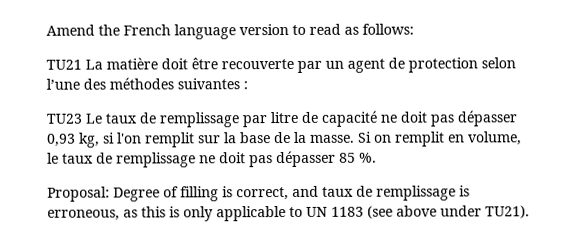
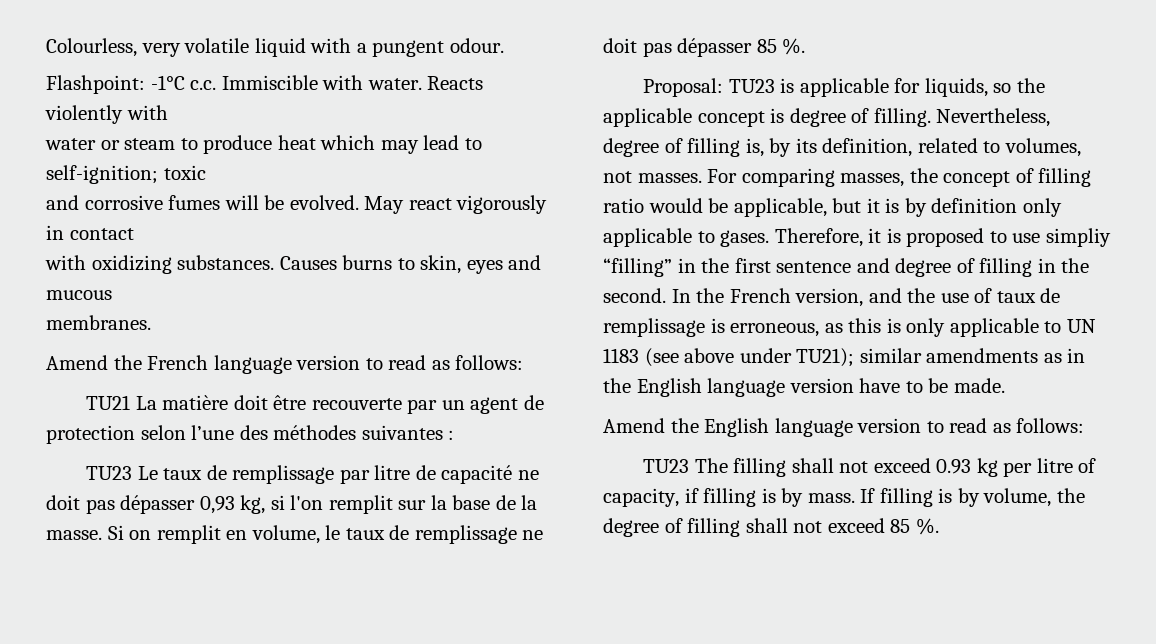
+ Colourless, very volatile liquid with a pungent odour.
+ Flashpoint: -1°C c.c. Immiscible with water. Reacts violently with
+ water or steam to produce heat which may lead to self-ignition; toxic
+ and corrosive fumes will be evolved. May react vigorously in contact
+ with oxidizing substances. Causes burns to skin, eyes and mucous
+ membranes.
- Proposal: Degree of filling is correct, and taux de remplissage is erroneous, as this is only applicable to UN 1183 (see above under TU21).
+ Proposal: TU23 is applicable for liquids, so the applicable concept is degree of filling. Nevertheless, degree of filling is, by its definition, related to volumes, not masses. For comparing masses, the concept of filling ratio would be applicable, but it is by definition only applicable to gases. Therefore, it is proposed to use simpliy “filling” in the first sentence and degree of filling in the second. In the French version, and the use of taux de remplissage is erroneous, as this is only applicable to UN 1183 (see above under TU21); similar amendments as in the English language version have to be made.
+ Amend the English language version to read as follows:
+ TU23 The filling shall not exceed 0.93 kg per litre of capacity, if filling is by mass. If filling is by volume, the degree of filling shall not exceed 85 %.

